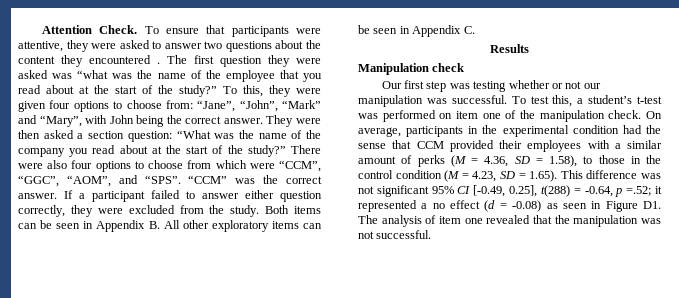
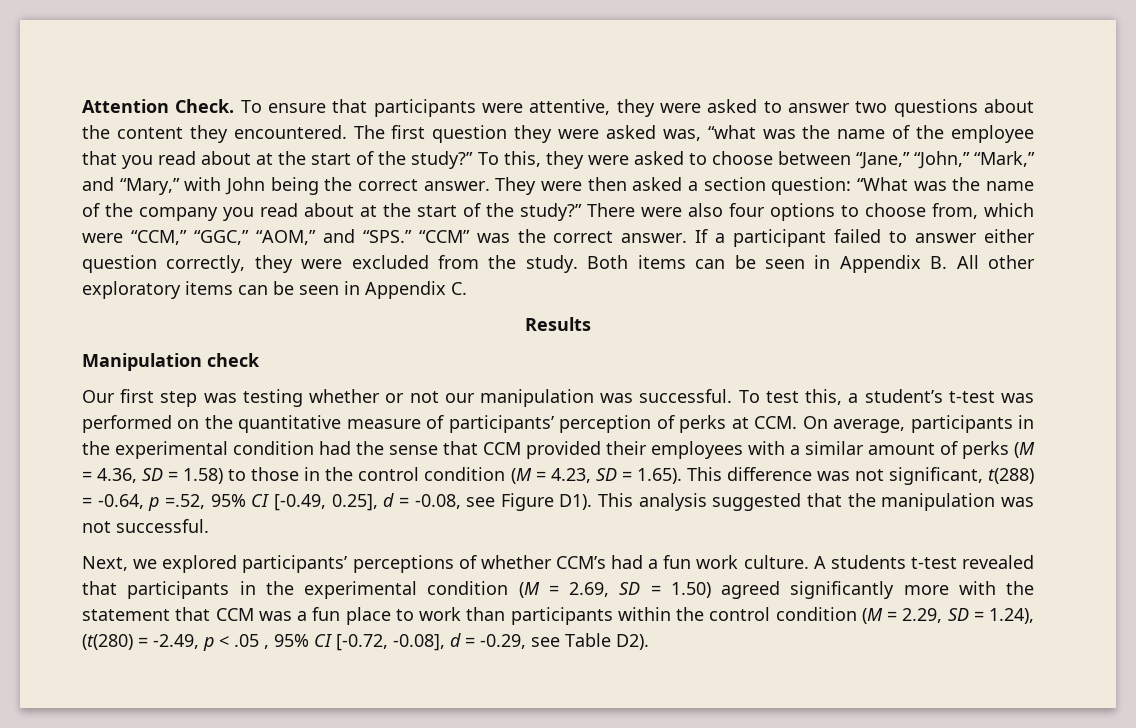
- To ensure that participants were attentive, they were asked to answer two questions about the content they encountered .
+ To ensure that participants were attentive, they were asked to answer two questions about the content they encountered.
- The first question they were asked was “what was the name of the employee that you read about at the start of the study?”
+ The first question they were asked was, “what was the name of the employee that you read about at the start of the study?”
- To this, they were given four options to choose from: “Jane”, “John”, “Mark” and “Mary”, with John being the correct answer.
+ To this, they were asked to choose between “Jane,” “John,” “Mark,” and “Mary,” with John being the correct answer.
- There were also four options to choose from which were “CCM”, “GGC”, “AOM”, and “SPS”. “CCM” was the correct answer.
+ There were also four options to choose from, which were “CCM,” “GGC,” “AOM,” and “SPS.” “CCM” was the correct answer.
- To test this, a student’s t-test was performed on item one of the manipulation check. On average, participants in the experimental condition had the sense that CCM provided their employees with a similar amount of perks (M = 4.36, SD = 1.58), to those in the control condition (M = 4.23, SD = 1.65). This difference was not significant 95% CI [-0.49, 0.25], t(288) = -0.64, p =.52; it represented a no effect (d = -0.08) as seen in Figure D1. The analysis of item one revealed that the manipulation was not successful.
+ To test this, a student’s t-test was performed on the quantitative measure of participants’ perception of perks at CCM. On average, participants in the experimental condition had the sense that CCM provided their employees with a similar amount of perks (M = 4.36, SD = 1.58) to those in the control condition (M = 4.23, SD = 1.65). This difference was not significant, t(288) = -0.64, p =.52, 95% CI [-0.49, 0.25], d = -0.08, see Figure D1). This analysis suggested that the manipulation was not successful.
+ Next, we explored participants’ perceptions of whether CCM’s had a fun work culture. A students t-test revealed that participants in the experimental condition (M = 2.69, SD = 1.50) agreed significantly more with the statement that CCM was a fun place to work than participants within the control condition (M = 2.29, SD = 1.24), (t(280) = -2.49, p < .05 , 95% CI [-0.72, -0.08], d = -0.29, see Table D2).

